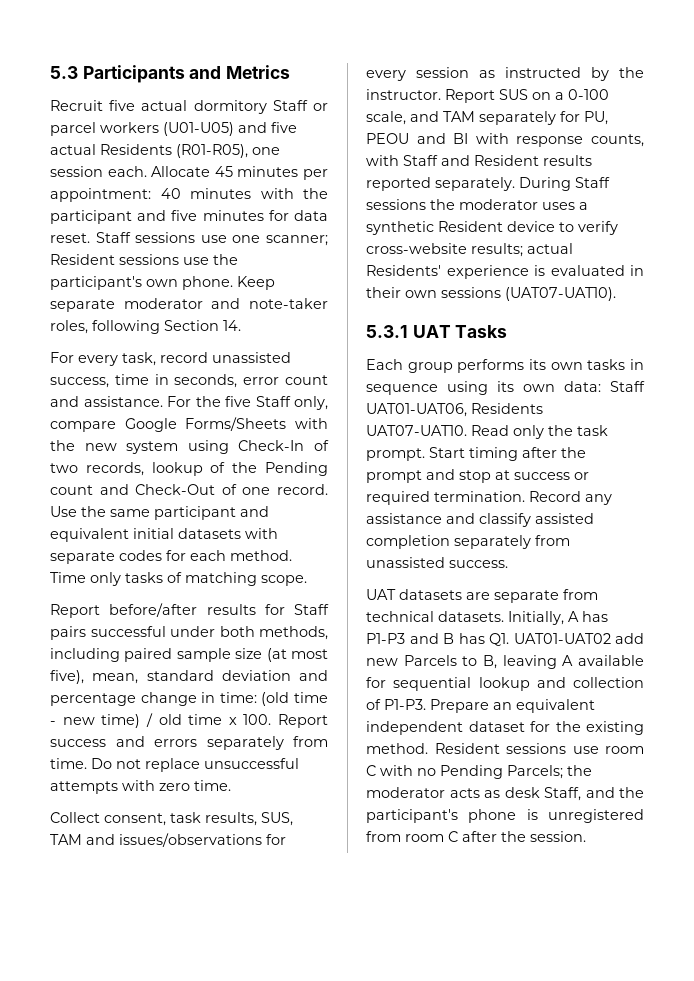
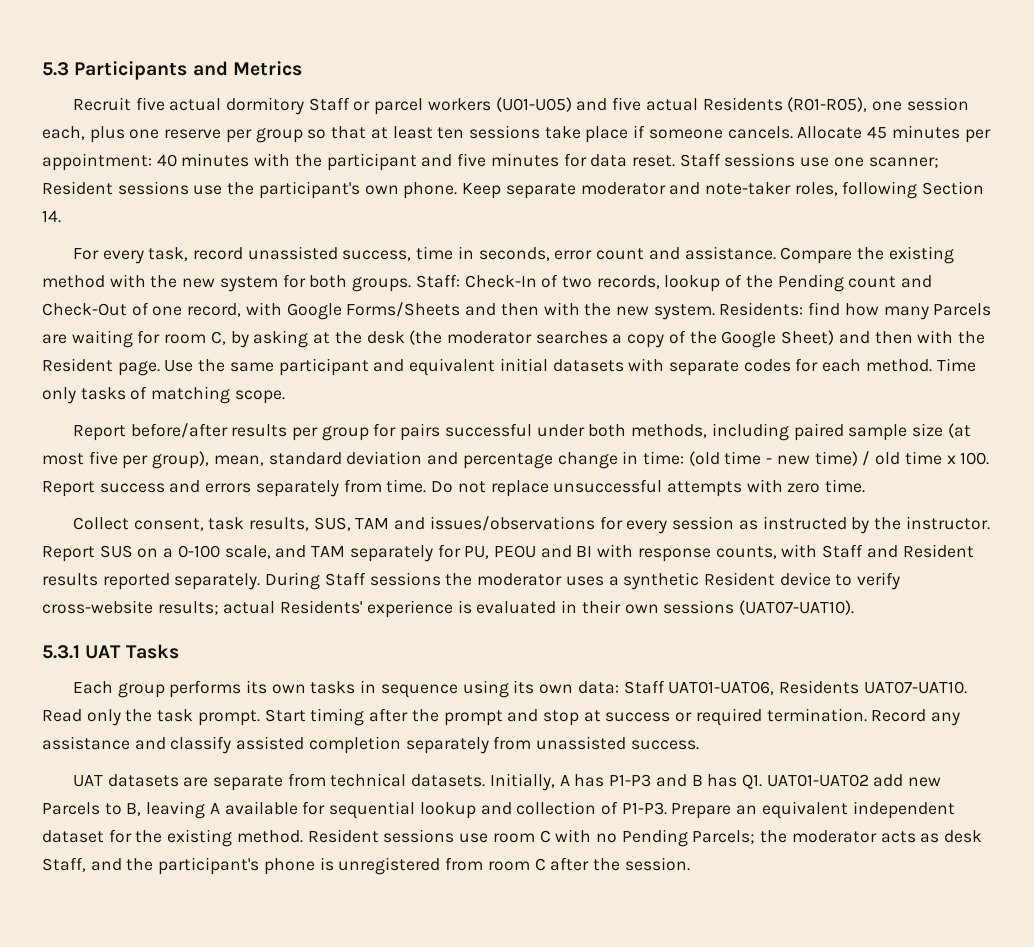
- Recruit five actual dormitory Staff or parcel workers (U01-U05) and five actual Residents (R01-R05), one session each.
+ Recruit five actual dormitory Staff or parcel workers (U01-U05) and five actual Residents (R01-R05), one session each, plus one reserve per group so that at least ten sessions take place if someone cancels.
- For the five Staff only, compare Google Forms/Sheets with the new system using Check-In of two records, lookup of the Pending count and Check-Out of one record.
+ Compare the existing method with the new system for both groups. Staff: Check-In of two records, lookup of the Pending count and Check-Out of one record, with Google Forms/Sheets and then with the new system. Residents: find how many Parcels are waiting for room C, by asking at the desk (the moderator searches a copy of the Google Sheet) and then with the Resident page.
- Report before/after results for Staff pairs successful under both methods, including paired sample size (at most five), mean, standard deviation and percentage change in time: (old time - new time) / old time x 100. Report success and errors separately from time.
+ Report before/after results per group for pairs successful under both methods, including paired sample size (at most five per group), mean, standard deviation and percentage change in time: (old time - new time) / old time x 100. Report success and errors separately from time.

